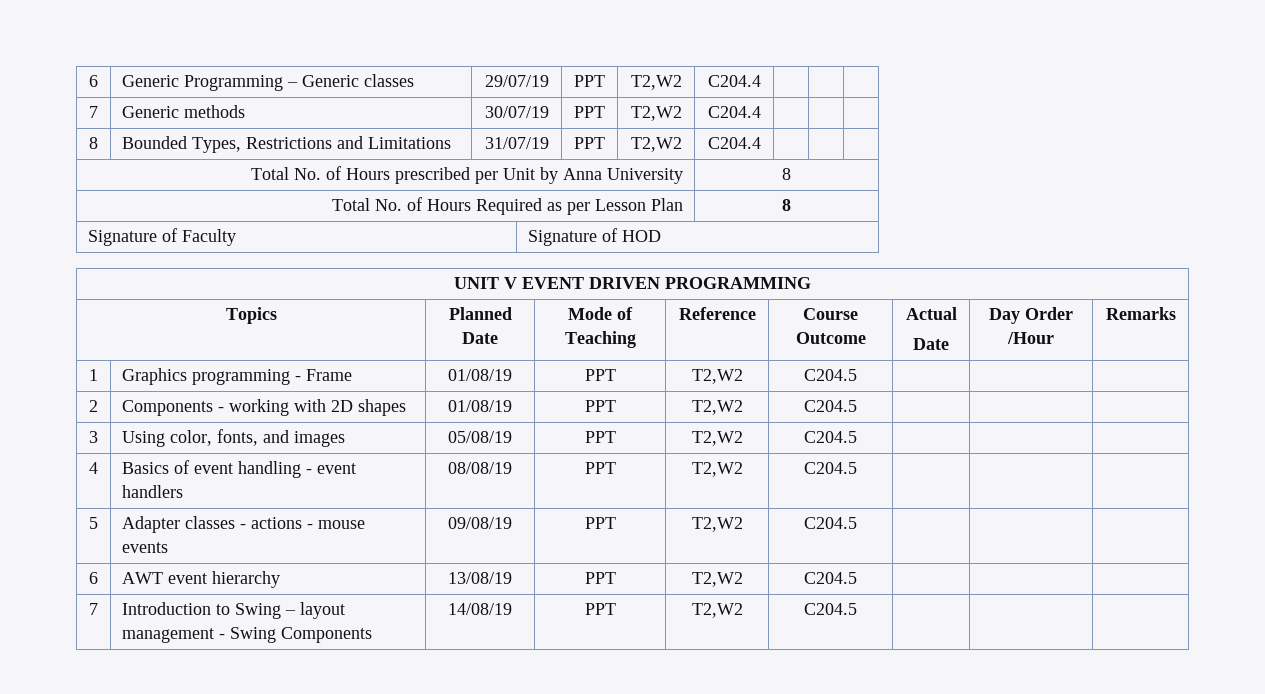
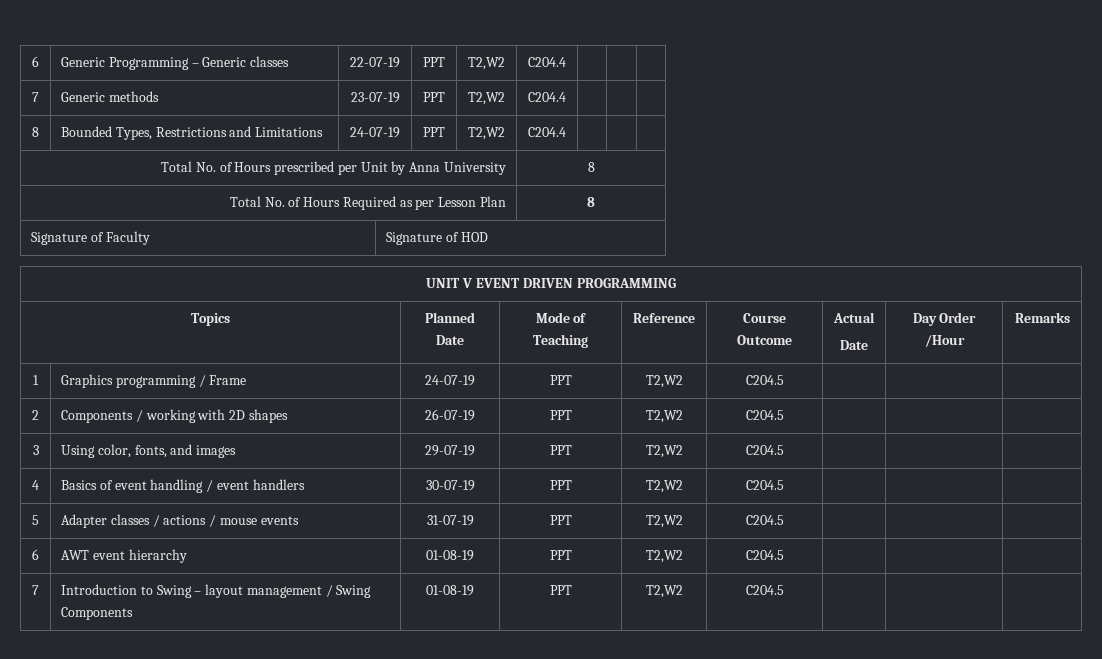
- 6 | Generic Programming – Generic classes | 29/07/19 | PPT | T2,W2 | C204.4 | | |
+ 6 | Generic Programming – Generic classes | 22-07-19 | PPT | T2,W2 | C204.4 | | |
- 7 | Generic methods | 30/07/19 | PPT | T2,W2 | C204.4 | | |
+ 7 | Generic methods | 23-07-19 | PPT | T2,W2 | C204.4 | | |
- 8 | Bounded Types, Restrictions and Limitations | 31/07/19 | PPT | T2,W2 | C204.4 | | |
+ 8 | Bounded Types, Restrictions and Limitations | 24-07-19 | PPT | T2,W2 | C204.4 | | |
- 1 | Graphics programming - Frame | 01/08/19 | PPT | T2,W2 | C204.5 | | |
+ 1 | Graphics programming / Frame | 24-07-19 | PPT | T2,W2 | C204.5 | | |
- 2 | Components - working with 2D shapes | 01/08/19 | PPT | T2,W2 | C204.5 | | |
+ 2 | Components / working with 2D shapes | 26-07-19 | PPT | T2,W2 | C204.5 | | |
- 3 | Using color, fonts, and images | 05/08/19 | PPT | T2,W2 | C204.5 | | |
+ 3 | Using color, fonts, and images | 29-07-19 | PPT | T2,W2 | C204.5 | | |
- 4 | Basics of event handling - event handlers | 08/08/19 | PPT | T2,W2 | C204.5 | | |
+ 4 | Basics of event handling / event handlers | 30-07-19 | PPT | T2,W2 | C204.5 | | |
- 5 | Adapter classes - actions - mouse events | 09/08/19 | PPT | T2,W2 | C204.5 | | |
+ 5 | Adapter classes / actions / mouse events | 31-07-19 | PPT | T2,W2 | C204.5 | | |
- 6 | AWT event hierarchy | 13/08/19 | PPT | T2,W2 | C204.5 | | |
+ 6 | AWT event hierarchy | 01-08-19 | PPT | T2,W2 | C204.5 | | |
- 7 | Introduction to Swing – layout management - Swing Components | 14/08/19 | PPT | T2,W2 | C204.5 | | |
+ 7 | Introduction to Swing – layout management / Swing Components | 01-08-19 | PPT | T2,W2 | C204.5 | | |

